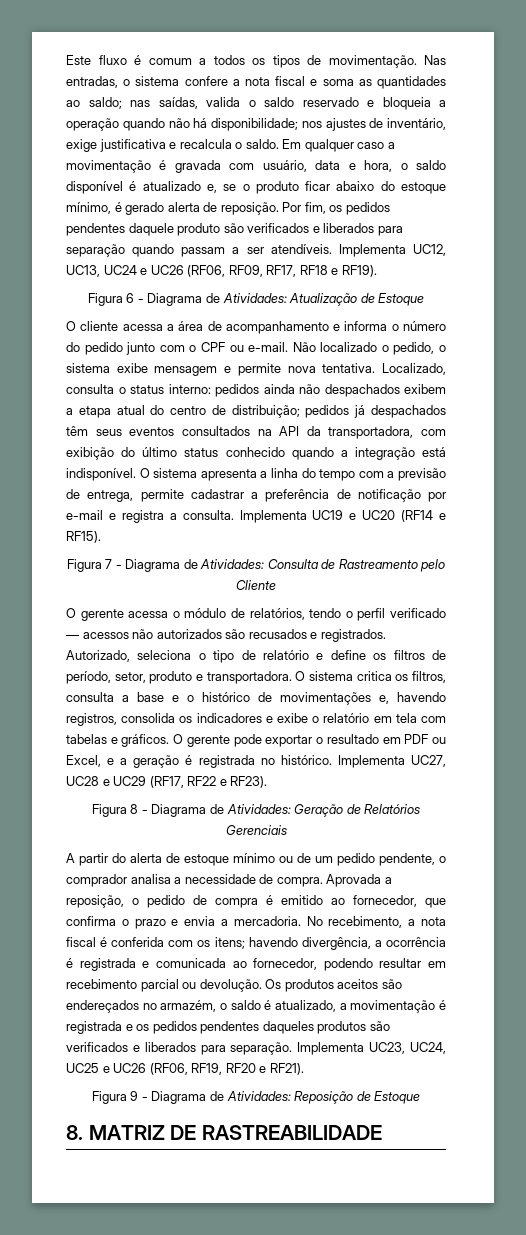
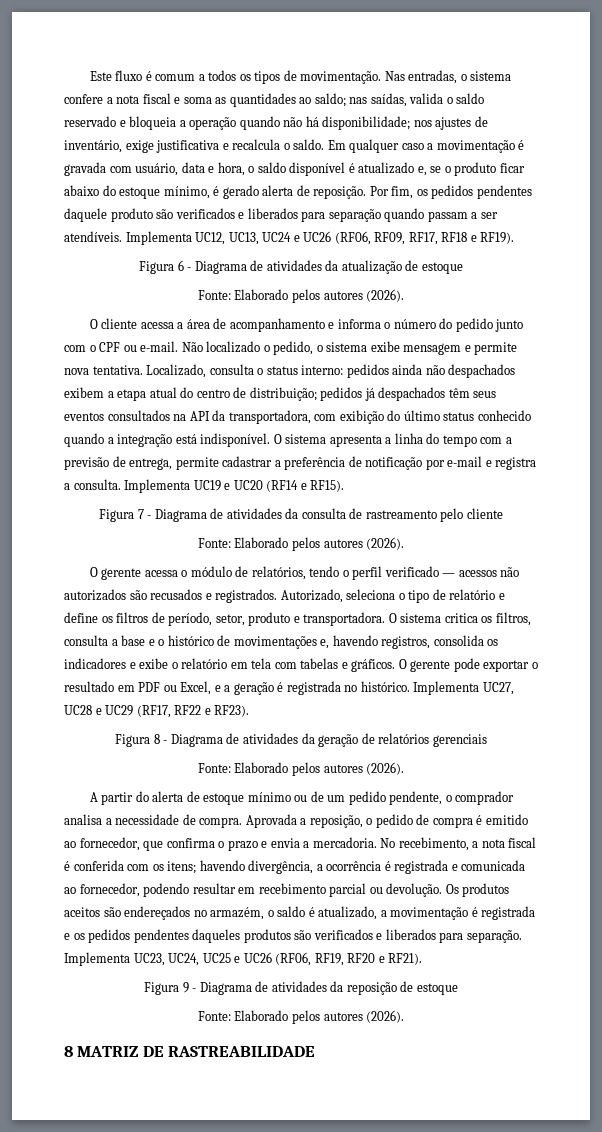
- Figura 6 - Diagrama de Atividades: Atualização de Estoque
+ Figura 6 - Diagrama de atividades da atualização de estoque
+ Fonte: Elaborado pelos autores (2026).
- Figura 7 - Diagrama de Atividades: Consulta de Rastreamento pelo Cliente
+ Figura 7 - Diagrama de atividades da consulta de rastreamento pelo cliente
+ Fonte: Elaborado pelos autores (2026).
- Figura 8 - Diagrama de Atividades: Geração de Relatórios Gerenciais
+ Figura 8 - Diagrama de atividades da geração de relatórios gerenciais
+ Fonte: Elaborado pelos autores (2026).
- Figura 9 - Diagrama de Atividades: Reposição de Estoque
- 8. MATRIZ DE RASTREABILIDADE
+ Figura 9 - Diagrama de atividades da reposição de estoque
+ Fonte: Elaborado pelos autores (2026).
+ 8 MATRIZ DE RASTREABILIDADE

